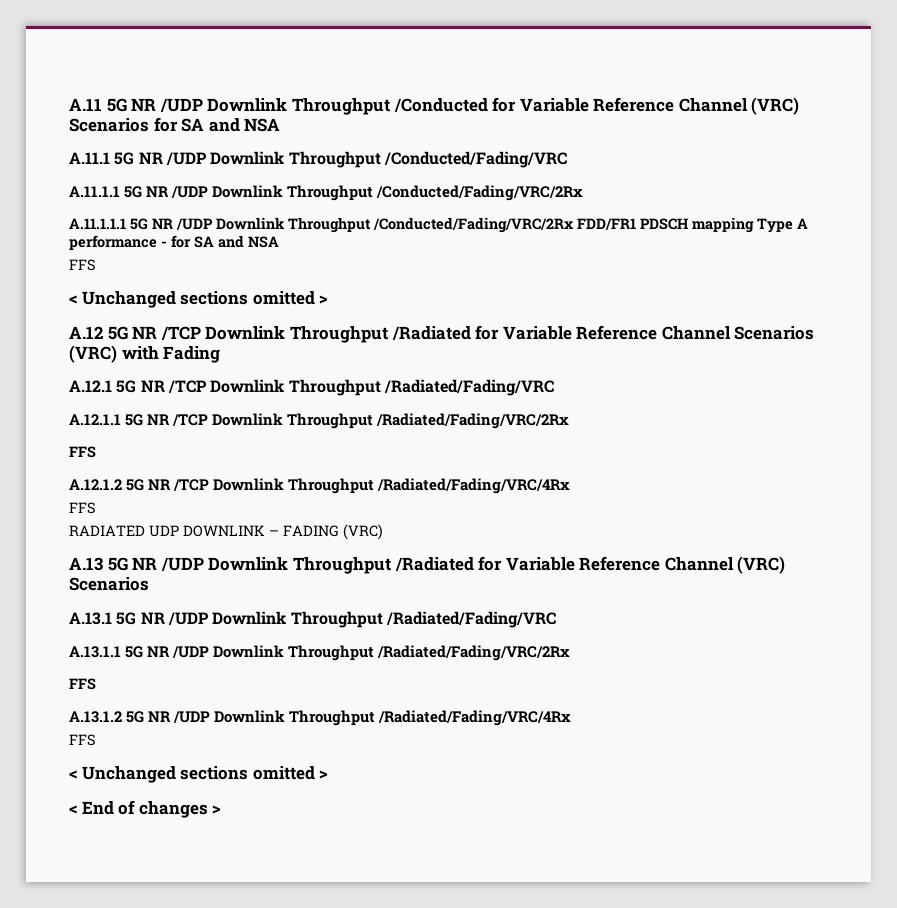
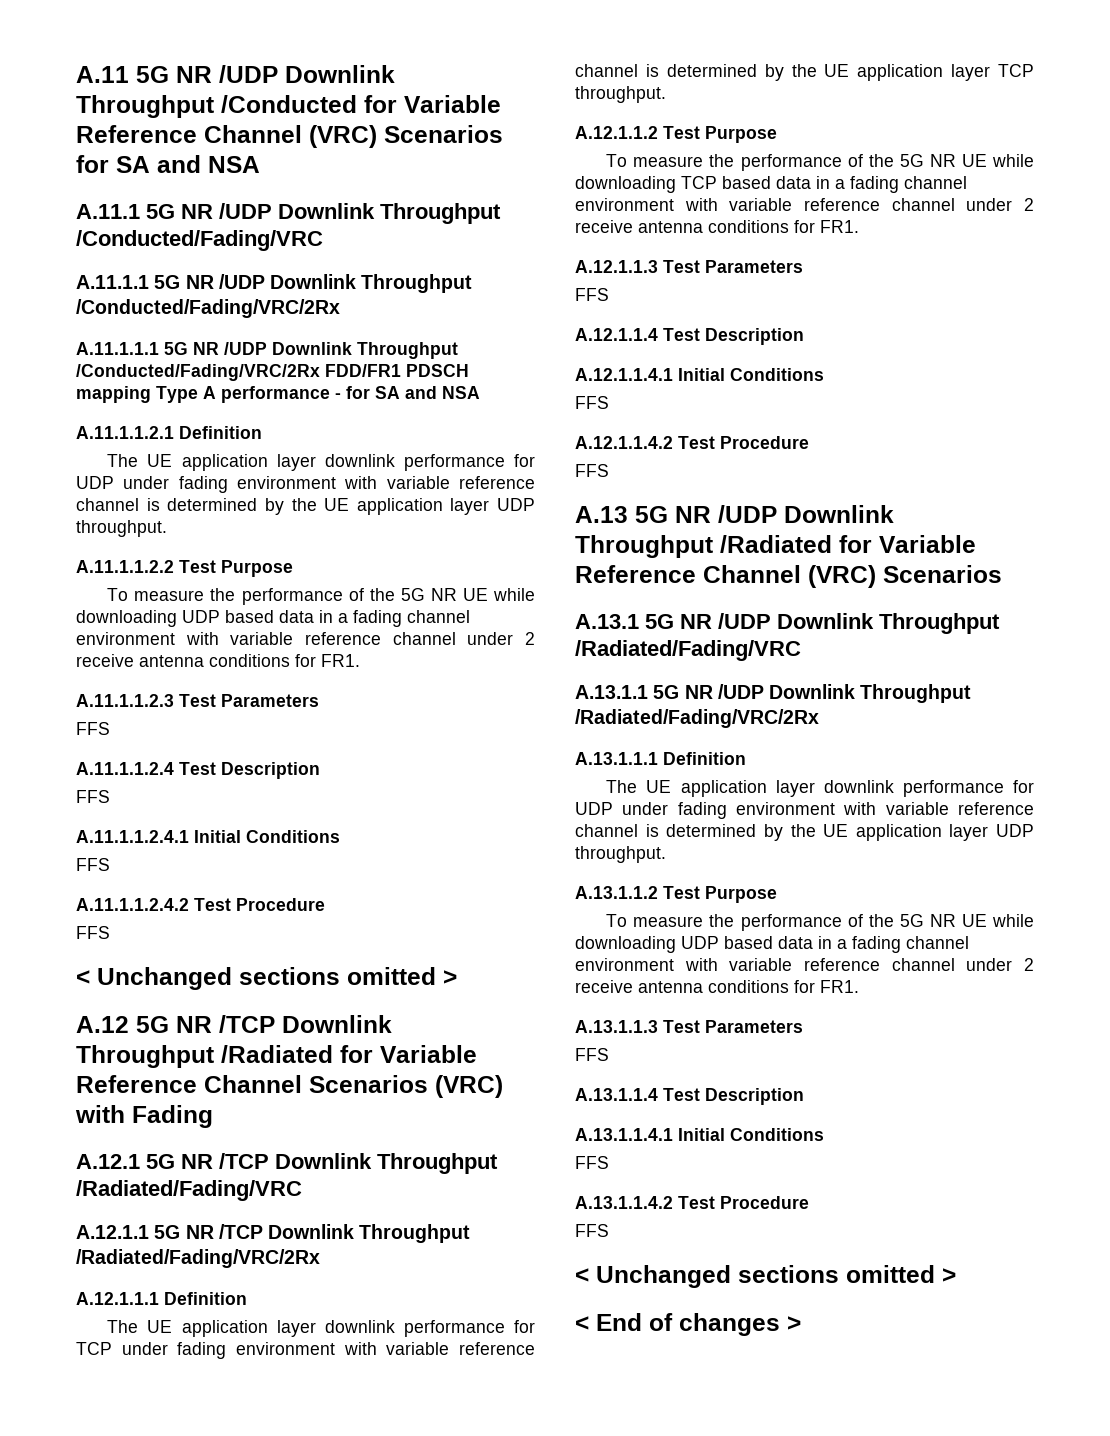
+ A.11.1.1.2.1 Definition
+ The UE application layer downlink performance for UDP under fading environment with variable reference channel is determined by the UE application layer UDP throughput.
+ A.11.1.1.2.2 Test Purpose
+ To measure the performance of the 5G NR UE while downloading UDP based data in a fading channel environment with variable reference channel under 2 receive antenna conditions for FR1.
+ A.11.1.1.2.3 Test Parameters
+ FFS
+ A.11.1.1.2.4 Test Description
+ FFS
+ A.11.1.1.2.4.1 Initial Conditions
+ FFS
+ A.11.1.1.2.4.2 Test Procedure
  A.12.1.1 5G NR /TCP Downlink Throughput /Radiated/Fading/VRC/2Rx
+ A.12.1.1.1 Definition
+ The UE application layer downlink performance for TCP under fading environment with variable reference channel is determined by the UE application layer TCP throughput.
+ A.12.1.1.2 Test Purpose
+ To measure the performance of the 5G NR UE while downloading TCP based data in a fading channel environment with variable reference channel under 2 receive antenna conditions for FR1.
+ A.12.1.1.3 Test Parameters
  FFS
- A.12.1.2 5G NR /TCP Downlink Throughput /Radiated/Fading/VRC/4Rx
+ A.12.1.1.4 Test Description
+ A.12.1.1.4.1 Initial Conditions
  FFS
- RADIATED UDP DOWNLINK – FADING (VRC)
+ A.12.1.1.4.2 Test Procedure
+ FFS
  A.13.1.1 5G NR /UDP Downlink Throughput /Radiated/Fading/VRC/2Rx
+ A.13.1.1.1 Definition
+ The UE application layer downlink performance for UDP under fading environment with variable reference channel is determined by the UE application layer UDP throughput.
+ A.13.1.1.2 Test Purpose
+ To measure the performance of the 5G NR UE while downloading UDP based data in a fading channel environment with variable reference channel under 2 receive antenna conditions for FR1.
+ A.13.1.1.3 Test Parameters
  FFS
- A.13.1.2 5G NR /UDP Downlink Throughput /Radiated/Fading/VRC/4Rx
+ A.13.1.1.4 Test Description
+ A.13.1.1.4.1 Initial Conditions
+ FFS
+ A.13.1.1.4.2 Test Procedure

